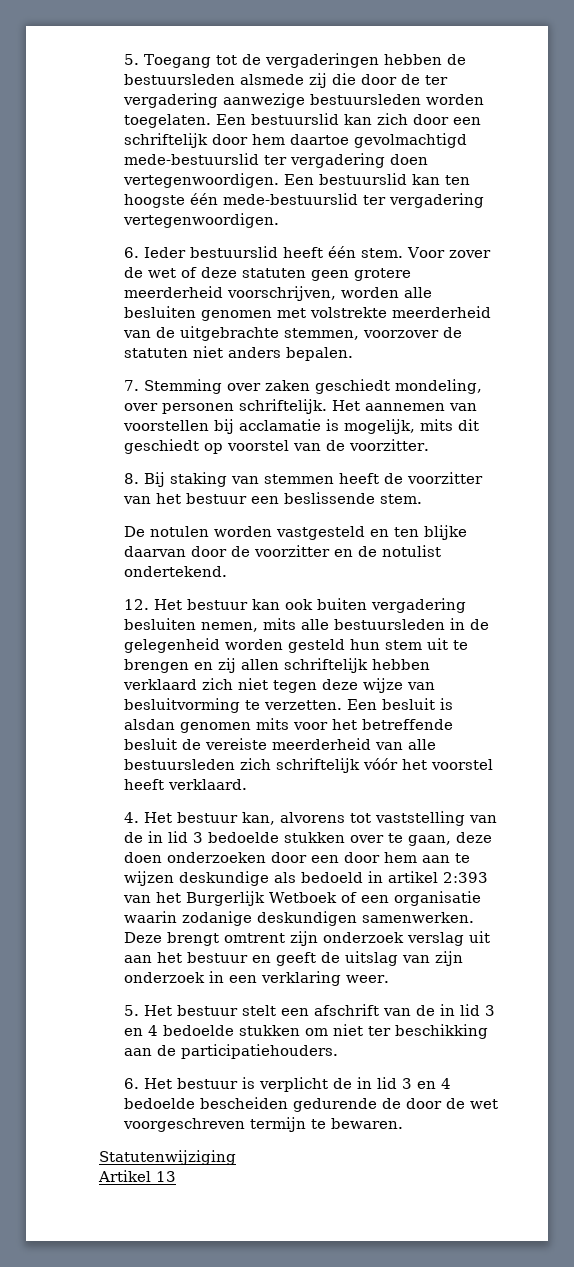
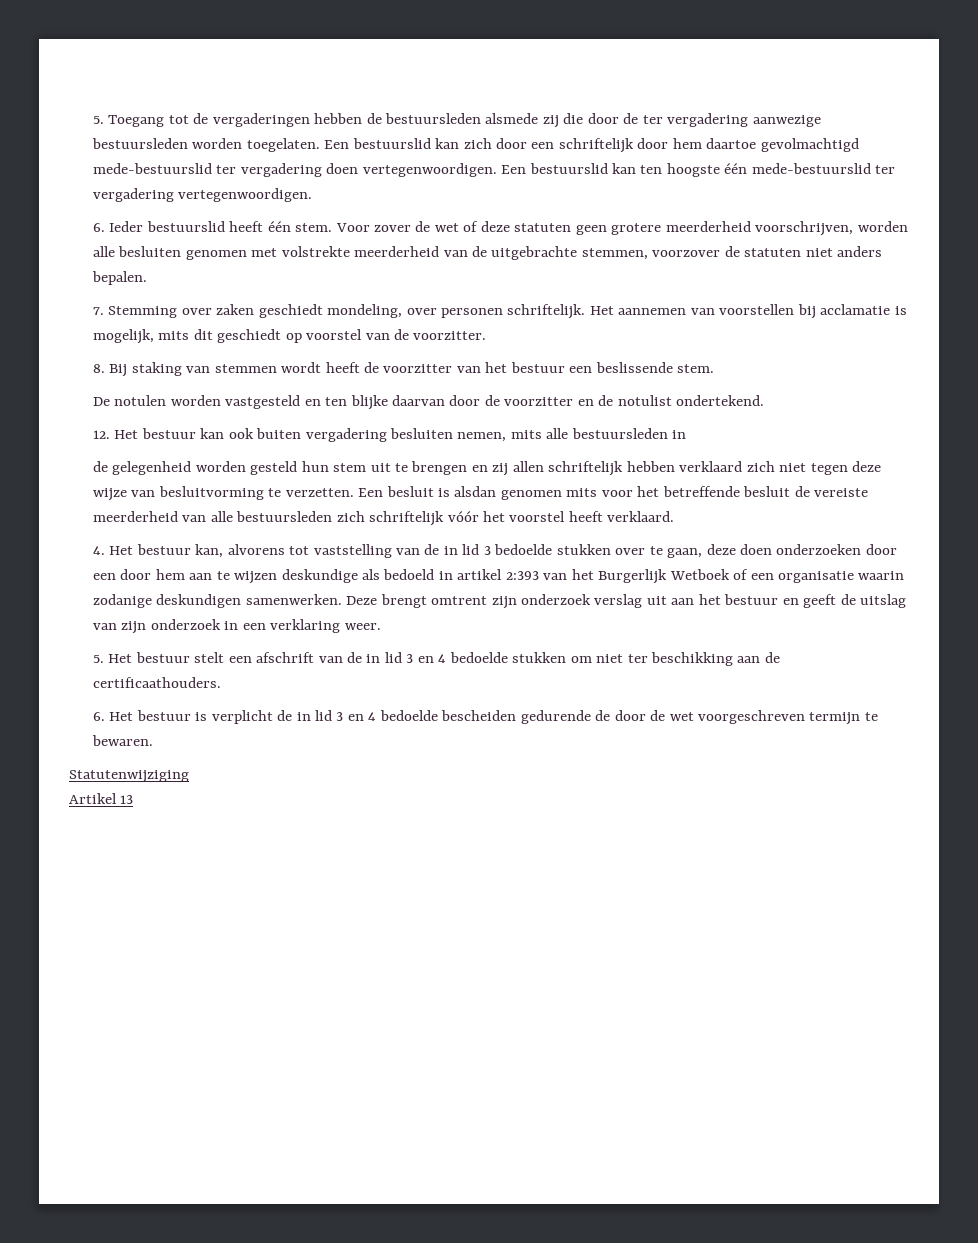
- 8. Bij staking van stemmen heeft de voorzitter van het bestuur een beslissende stem.
+ 8. Bij staking van stemmen wordt heeft de voorzitter van het bestuur een beslissende stem.
- 12. Het bestuur kan ook buiten vergadering besluiten nemen, mits alle bestuursleden in de gelegenheid worden gesteld hun stem uit te brengen en zij allen schriftelijk hebben verklaard zich niet tegen deze wijze van besluitvorming te verzetten.
+ 12. Het bestuur kan ook buiten vergadering besluiten nemen, mits alle bestuursleden in
+ de gelegenheid worden gesteld hun stem uit te brengen en zij allen schriftelijk hebben verklaard zich niet tegen deze wijze van besluitvorming te verzetten.
- 5. Het bestuur stelt een afschrift van de in lid 3 en 4 bedoelde stukken om niet ter beschikking aan de participatiehouders.
+ 5. Het bestuur stelt een afschrift van de in lid 3 en 4 bedoelde stukken om niet ter beschikking aan de certificaathouders.

